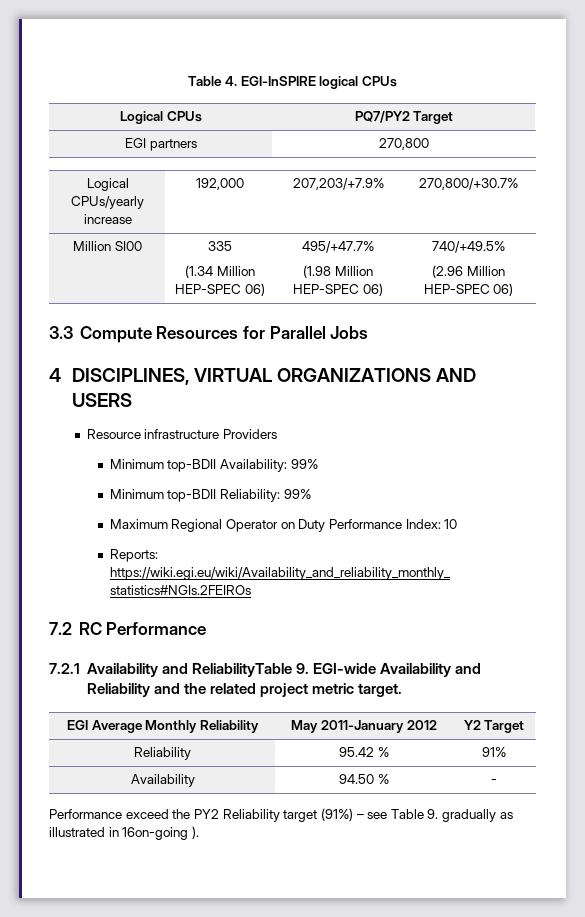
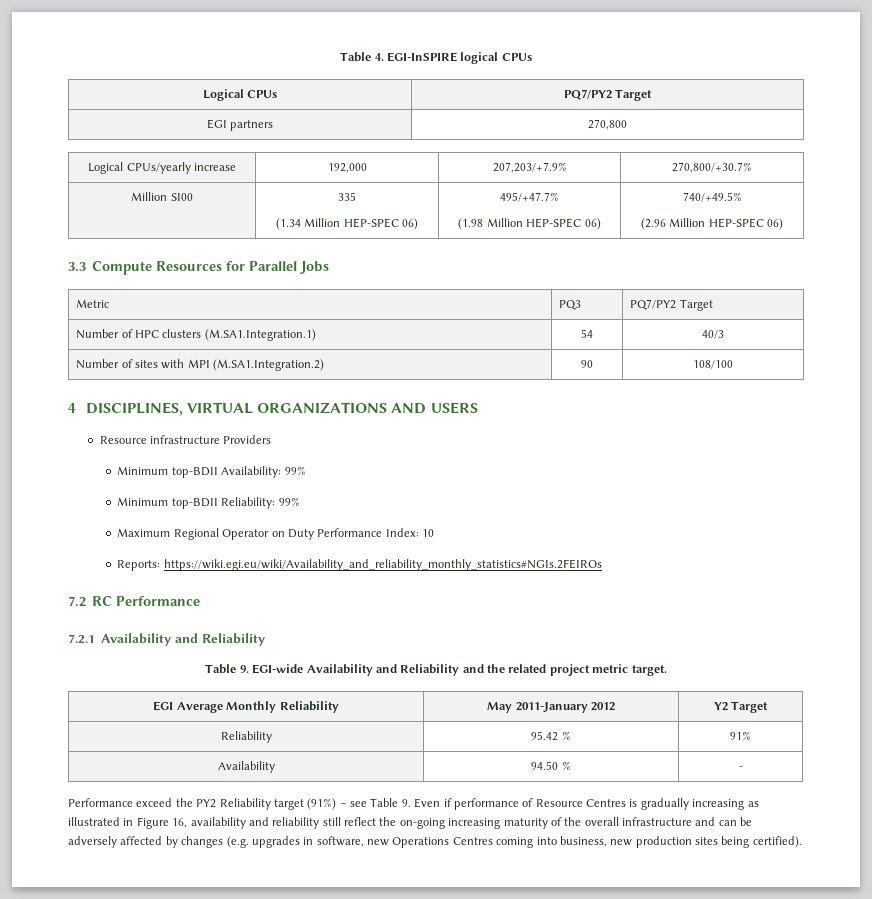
+ Metric | PQ3 | PQ7/PY2 Target
+ Number of HPC clusters (M.SA1.Integration.1) | 54 | 40/3
+ Number of sites with MPI (M.SA1.Integration.2) | 90 | 108/100
- 7.2.1 Availability and ReliabilityTable 9. EGI-wide Availability and Reliability and the related project metric target.
+ 7.2.1 Availability and Reliability
+ Table 9. EGI-wide Availability and Reliability and the related project metric target.
- Performance exceed the PY2 Reliability target (91%) – see Table 9. gradually as illustrated in 16on-going ).
+ Performance exceed the PY2 Reliability target (91%) – see Table 9. Even if performance of Resource Centres is gradually increasing as illustrated in Figure 16, availability and reliability still reflect the on-going increasing maturity of the overall infrastructure and can be adversely affected by changes (e.g. upgrades in software, new Operations Centres coming into business, new production sites being certified).

